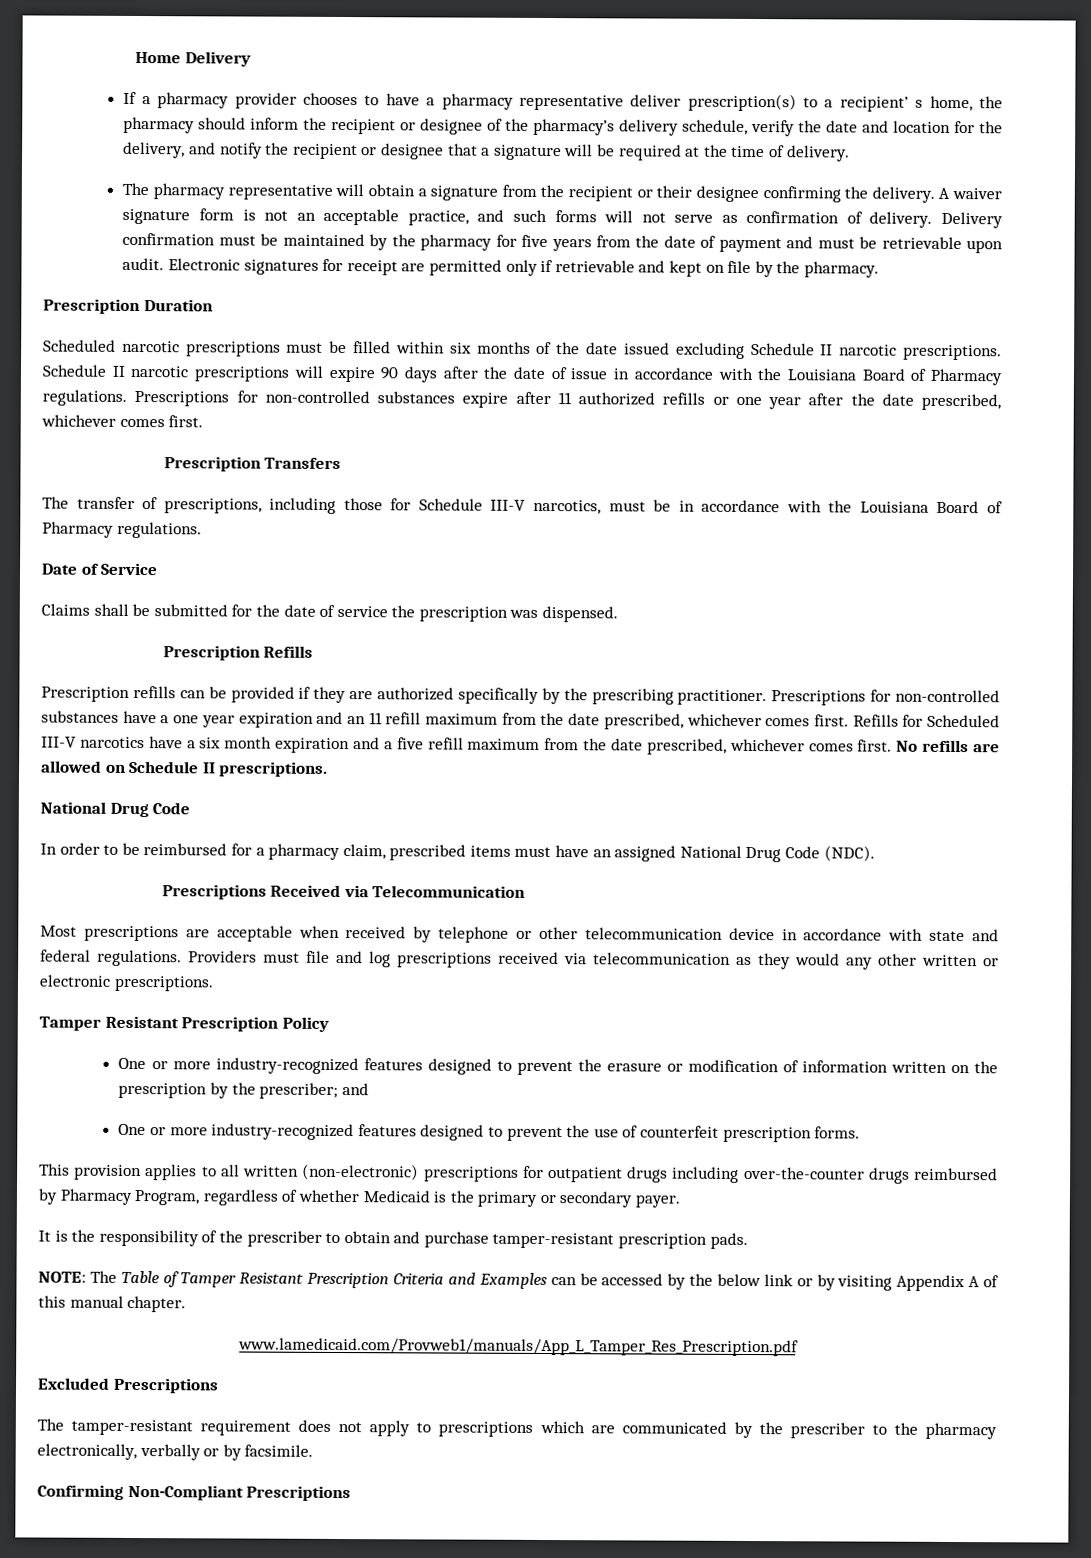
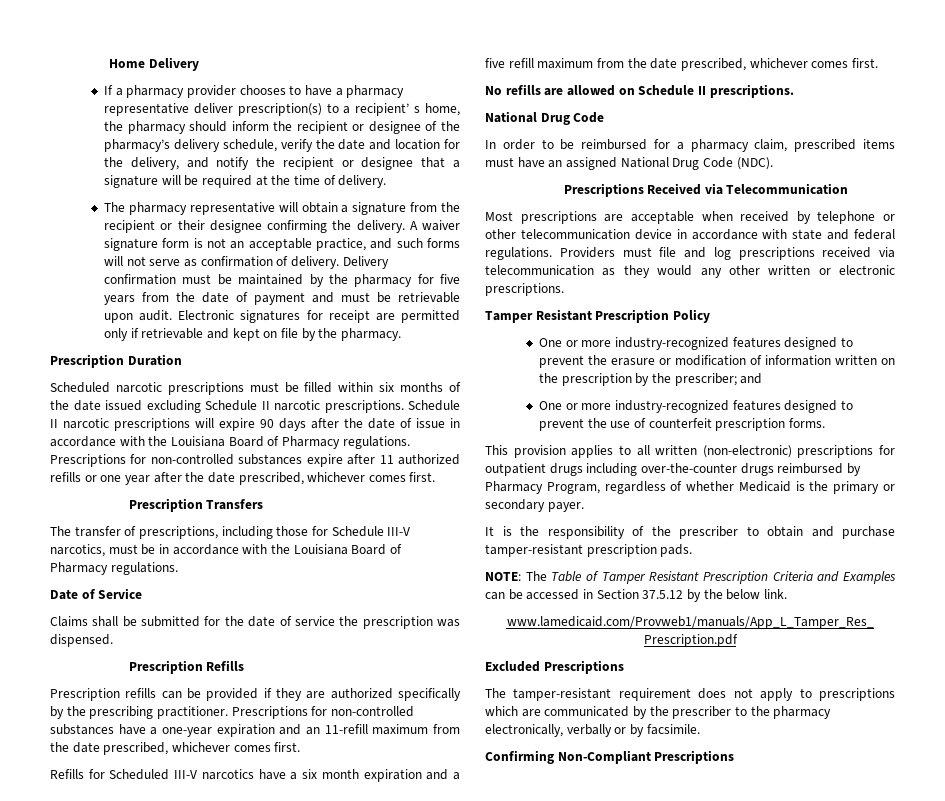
- Prescriptions for non-controlled substances have a one year expiration and an 11 refill maximum from the date prescribed, whichever comes first. Refills for Scheduled III-V narcotics have a six month expiration and a five refill maximum from the date prescribed, whichever comes first. No refills are allowed on Schedule II prescriptions.
+ Prescriptions for non-controlled substances have a one-year expiration and an 11-refill maximum from the date prescribed, whichever comes first.
+ Refills for Scheduled III-V narcotics have a six month expiration and a five refill maximum from the date prescribed, whichever comes first.
+ No refills are allowed on Schedule II prescriptions.
- NOTE: The Table of Tamper Resistant Prescription Criteria and Examples can be accessed by the below link or by visiting Appendix A of this manual chapter.
+ NOTE: The Table of Tamper Resistant Prescription Criteria and Examples can be accessed in Section 37.5.12 by the below link.

